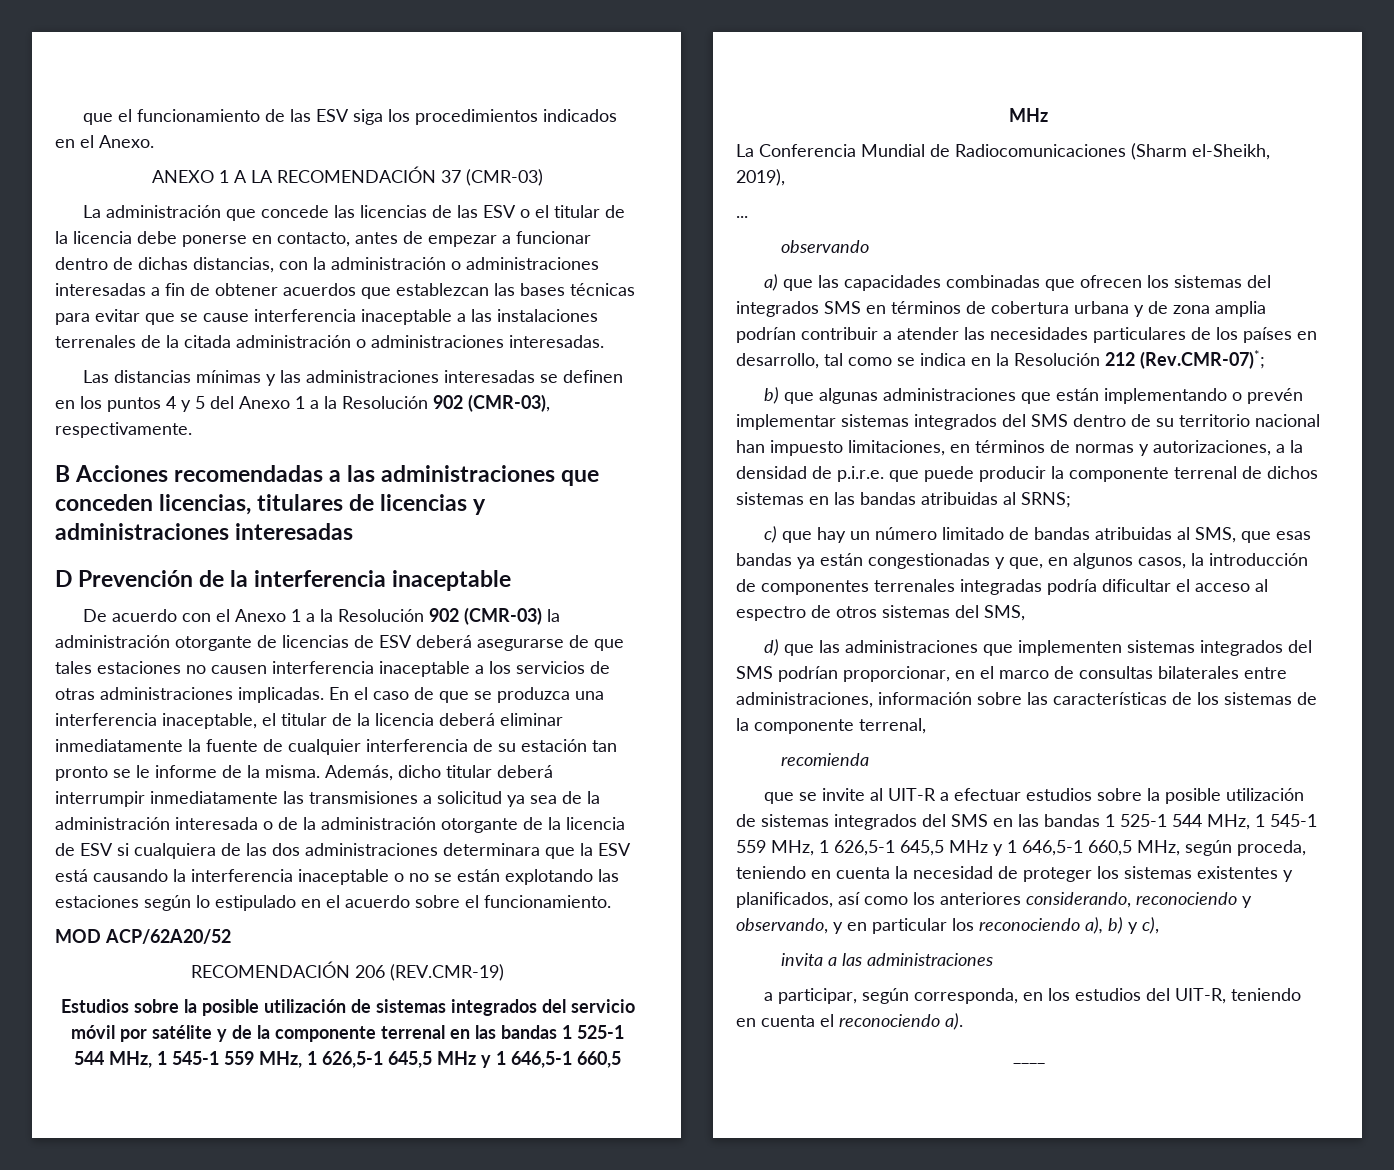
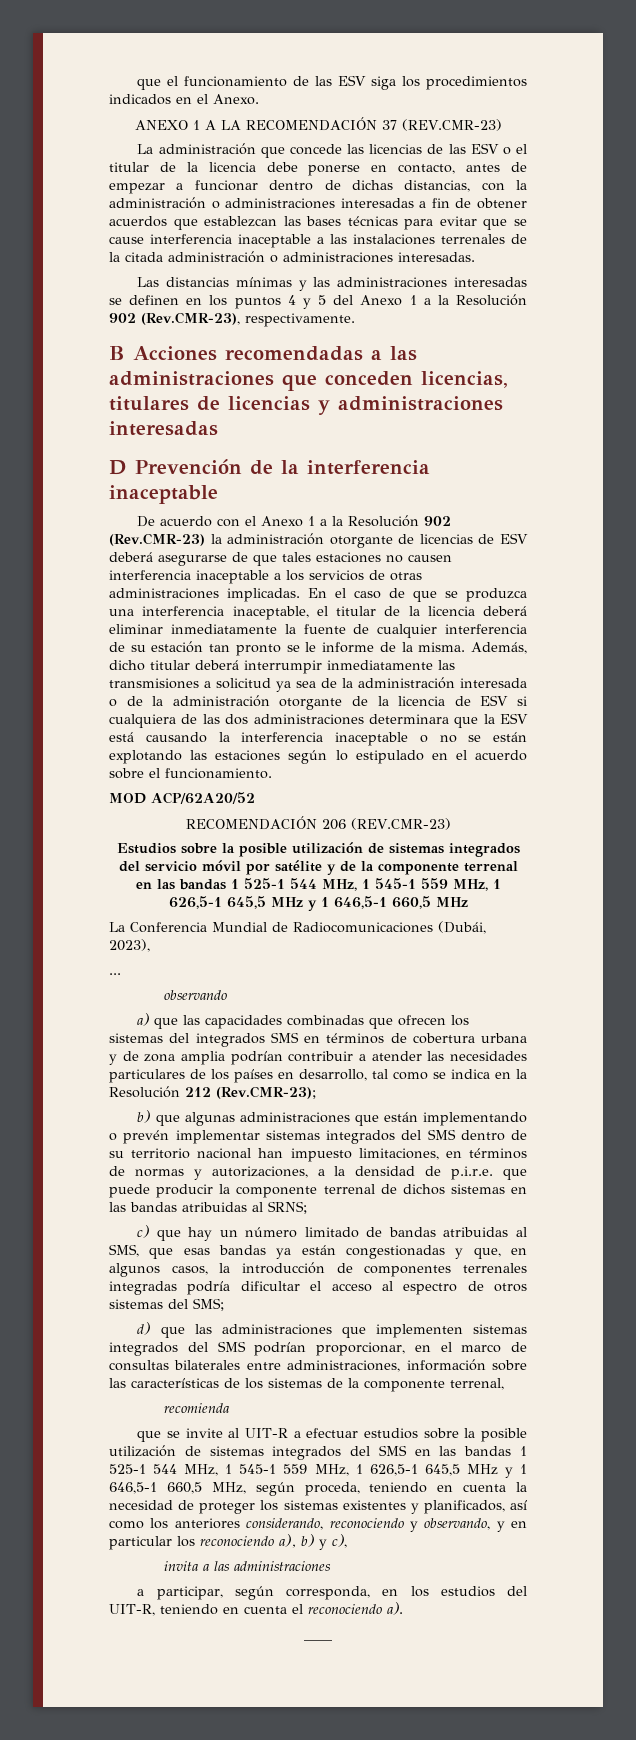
- ANEXO 1 A LA RECOMENDACIÓN 37 (CMR-03)
+ ANEXO 1 A LA RECOMENDACIÓN 37 (REV.CMR-23)
- Las distancias mínimas y las administraciones interesadas se definen en los puntos 4 y 5 del Anexo 1 a la Resolución 902 (CMR-03), respectivamente.
+ Las distancias mínimas y las administraciones interesadas se definen en los puntos 4 y 5 del Anexo 1 a la Resolución 902 (Rev.CMR-23), respectivamente.
- De acuerdo con el Anexo 1 a la Resolución 902 (CMR-03) la administración otorgante de licencias de ESV deberá asegurarse de que tales estaciones no causen interferencia inaceptable a los servicios de otras administraciones implicadas.
+ De acuerdo con el Anexo 1 a la Resolución 902 (Rev.CMR-23) la administración otorgante de licencias de ESV deberá asegurarse de que tales estaciones no causen interferencia inaceptable a los servicios de otras administraciones implicadas.
- RECOMENDACIÓN 206 (REV.CMR-19)
+ RECOMENDACIÓN 206 (REV.CMR-23)
- La Conferencia Mundial de Radiocomunicaciones (Sharm el-Sheikh, 2019),
+ La Conferencia Mundial de Radiocomunicaciones (Dubái, 2023),
- a) que las capacidades combinadas que ofrecen los sistemas del integrados SMS en términos de cobertura urbana y de zona amplia podrían contribuir a atender las necesidades particulares de los países en desarrollo, tal como se indica en la Resolución 212 (Rev.CMR-07)*;
+ a) que las capacidades combinadas que ofrecen los sistemas del integrados SMS en términos de cobertura urbana y de zona amplia podrían contribuir a atender las necesidades particulares de los países en desarrollo, tal como se indica en la Resolución 212 (Rev.CMR-23);
- c) que hay un número limitado de bandas atribuidas al SMS, que esas bandas ya están congestionadas y que, en algunos casos, la introducción de componentes terrenales integradas podría dificultar el acceso al espectro de otros sistemas del SMS,
+ c) que hay un número limitado de bandas atribuidas al SMS, que esas bandas ya están congestionadas y que, en algunos casos, la introducción de componentes terrenales integradas podría dificultar el acceso al espectro de otros sistemas del SMS;

